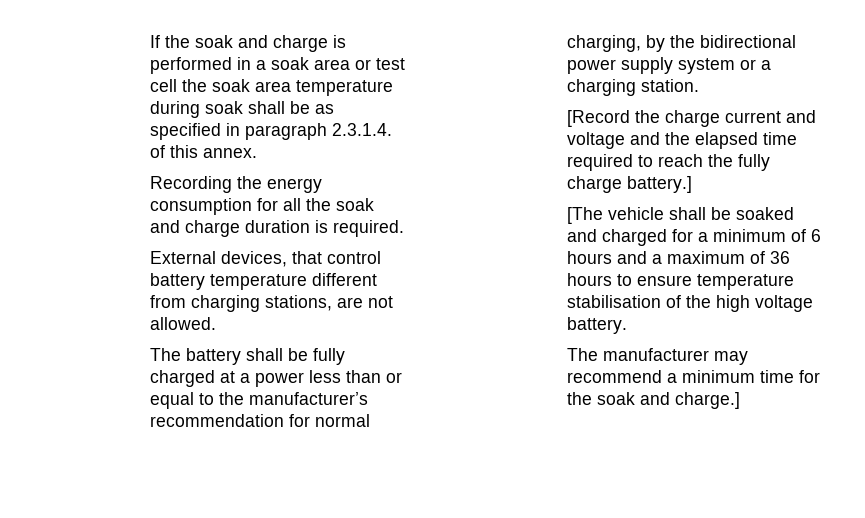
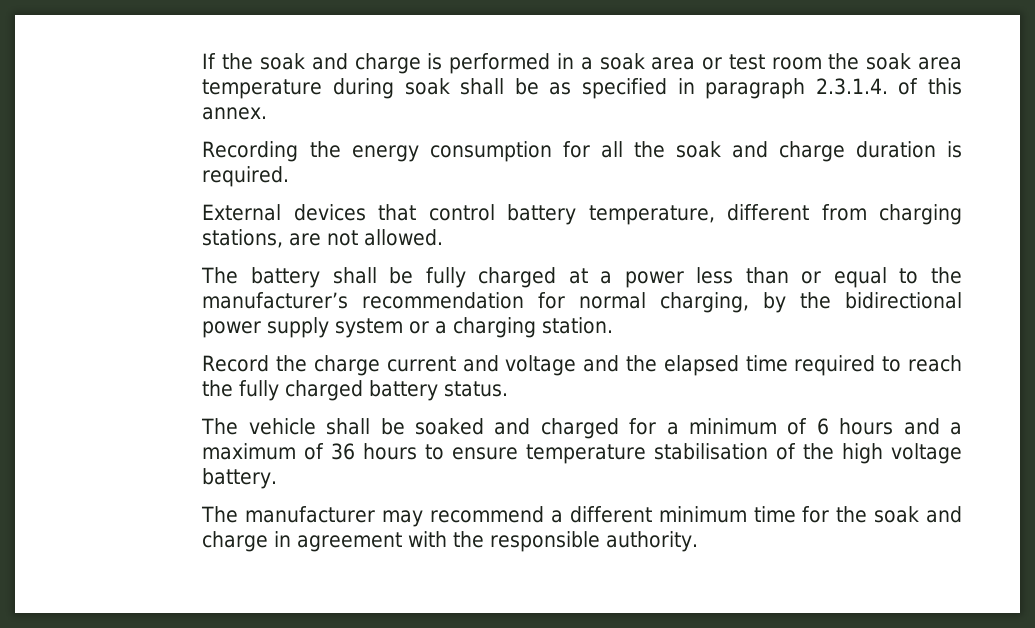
- If the soak and charge is performed in a soak area or test cell the soak area temperature during soak shall be as specified in paragraph 2.3.1.4. of this annex.
+ If the soak and charge is performed in a soak area or test room the soak area temperature during soak shall be as specified in paragraph 2.3.1.4. of this annex.
- External devices, that control battery temperature different from charging stations, are not allowed.
+ External devices that control battery temperature, different from charging stations, are not allowed.
- [Record the charge current and voltage and the elapsed time required to reach the fully charge battery.]
- [The vehicle shall be soaked and charged for a minimum of 6 hours and a maximum of 36 hours to ensure temperature stabilisation of the high voltage battery.
+ Record the charge current and voltage and the elapsed time required to reach the fully charged battery status.
+ The vehicle shall be soaked and charged for a minimum of 6 hours and a maximum of 36 hours to ensure temperature stabilisation of the high voltage battery.
- The manufacturer may recommend a minimum time for the soak and charge.]
+ The manufacturer may recommend a different minimum time for the soak and charge in agreement with the responsible authority.

